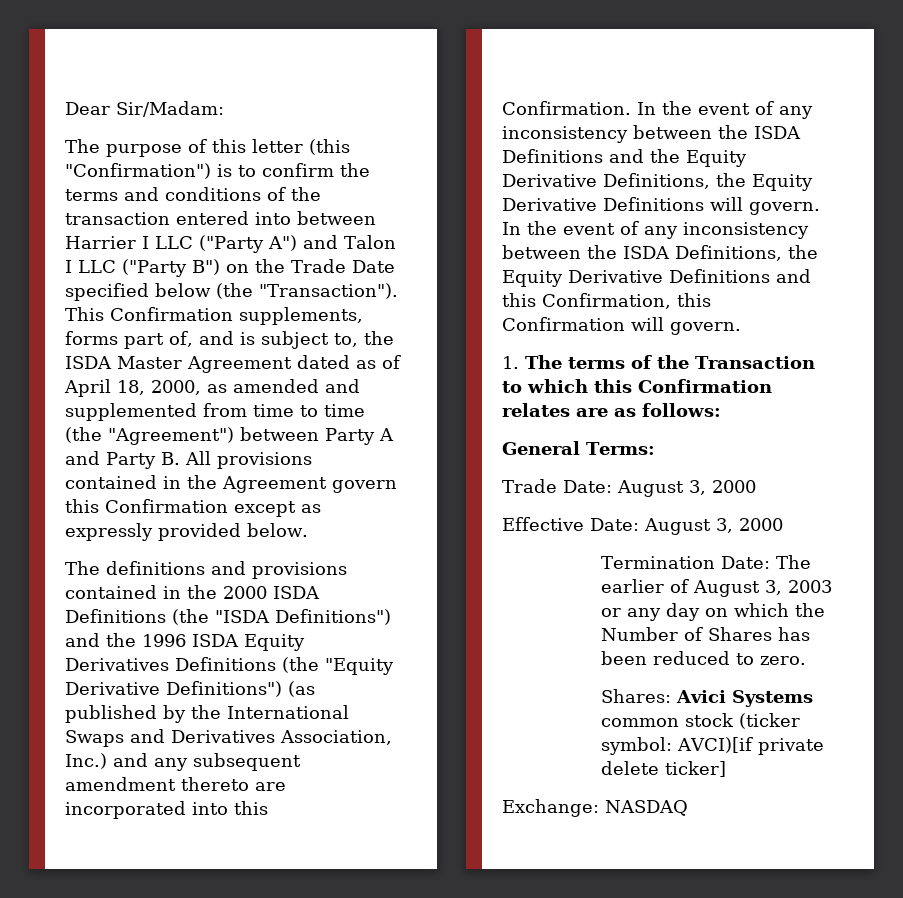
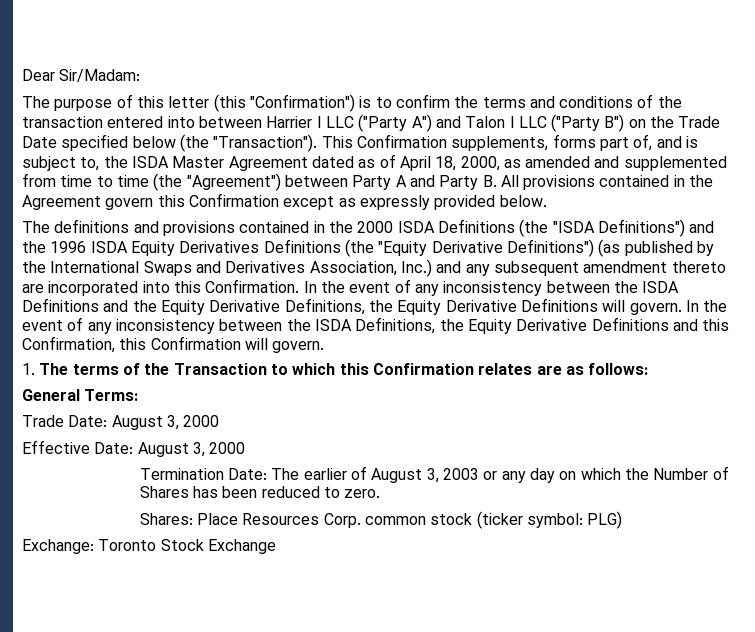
- Shares: Avici Systems common stock (ticker symbol: AVCI)[if private delete ticker]
- Exchange: NASDAQ
+ Shares: Place Resources Corp. common stock (ticker symbol: PLG)
+ Exchange: Toronto Stock Exchange

